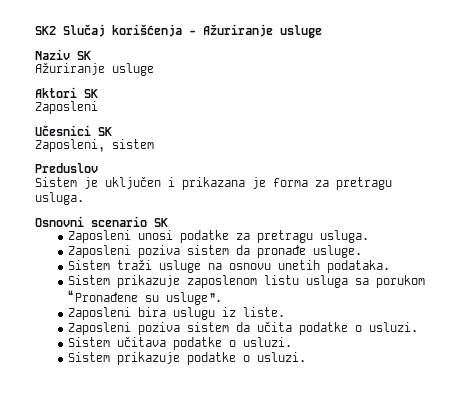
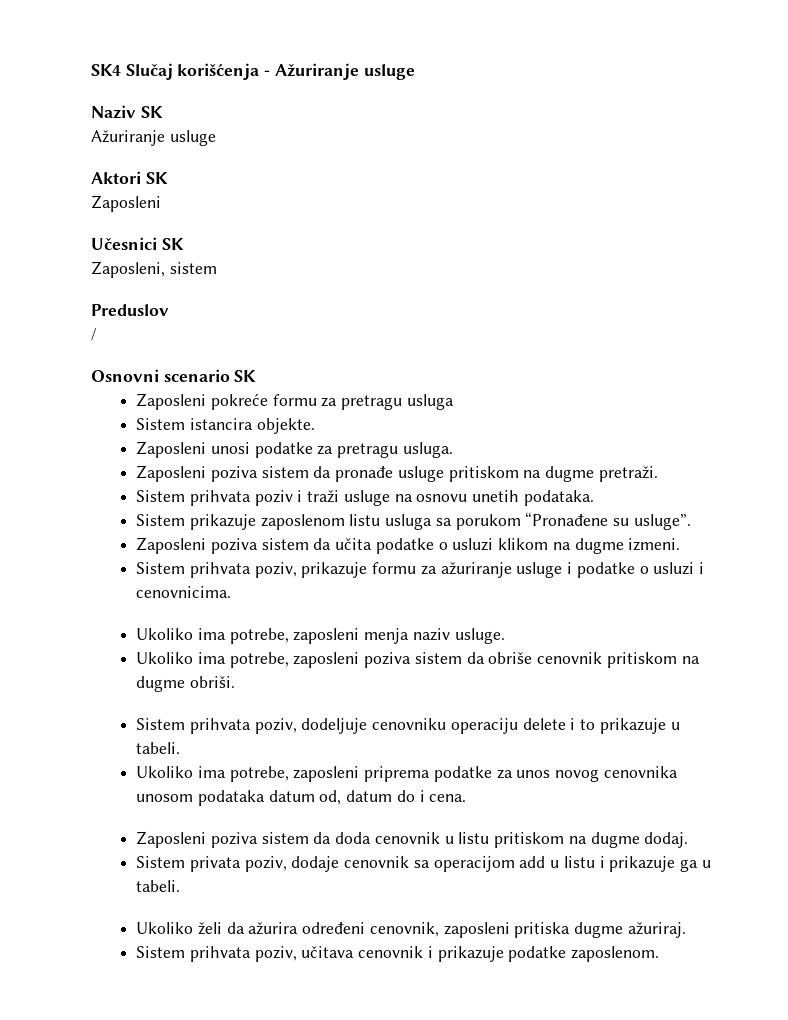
- SK2 Slučaj korišćenja - Ažuriranje usluge
+ SK4 Slučaj korišćenja - Ažuriranje usluge
- Sistem je uključen i prikazana je forma za pretragu usluga.
+ /
  Osnovni scenario SK
+ Zaposleni pokreće formu za pretragu usluga
+ Sistem istancira objekte.
- Zaposleni poziva sistem da pronađe usluge.
- Sistem traži usluge na osnovu unetih podataka.
+ Zaposleni poziva sistem da pronađe usluge pritiskom na dugme pretraži.
+ Sistem prihvata poziv i traži usluge na osnovu unetih podataka.
- Zaposleni bira uslugu iz liste.
- Zaposleni poziva sistem da učita podatke o usluzi.
- Sistem učitava podatke o usluzi.
- Sistem prikazuje podatke o usluzi.
+ Zaposleni poziva sistem da učita podatke o usluzi klikom na dugme izmeni.
+ Sistem prihvata poziv, prikazuje formu za ažuriranje usluge i podatke o usluzi i cenovnicima.
+ Ukoliko ima potrebe, zaposleni menja naziv usluge.
+ Ukoliko ima potrebe, zaposleni poziva sistem da obriše cenovnik pritiskom na dugme obriši.
+ Sistem prihvata poziv, dodeljuje cenovniku operaciju delete i to prikazuje u tabeli.
+ Ukoliko ima potrebe, zaposleni priprema podatke za unos novog cenovnika unosom podataka datum od, datum do i cena.
+ Zaposleni poziva sistem da doda cenovnik u listu pritiskom na dugme dodaj.
+ Sistem privata poziv, dodaje cenovnik sa operacijom add u listu i prikazuje ga u tabeli.
+ Ukoliko želi da ažurira određeni cenovnik, zaposleni pritiska dugme ažuriraj.
+ Sistem prihvata poziv, učitava cenovnik i prikazuje podatke zaposlenom.

